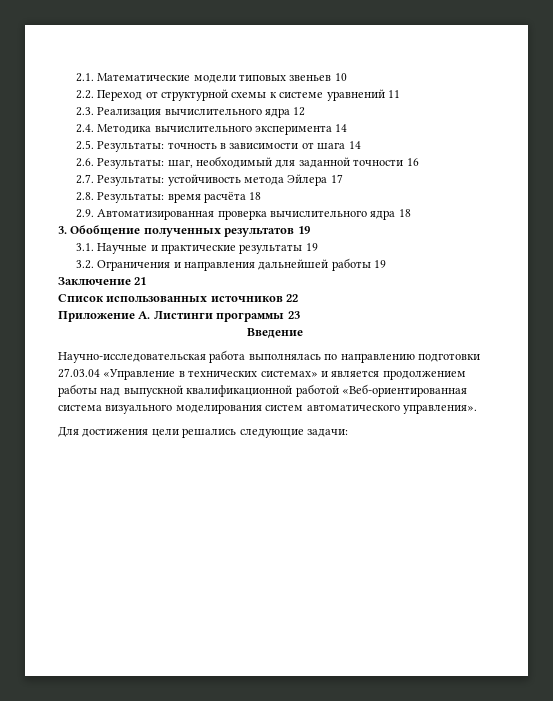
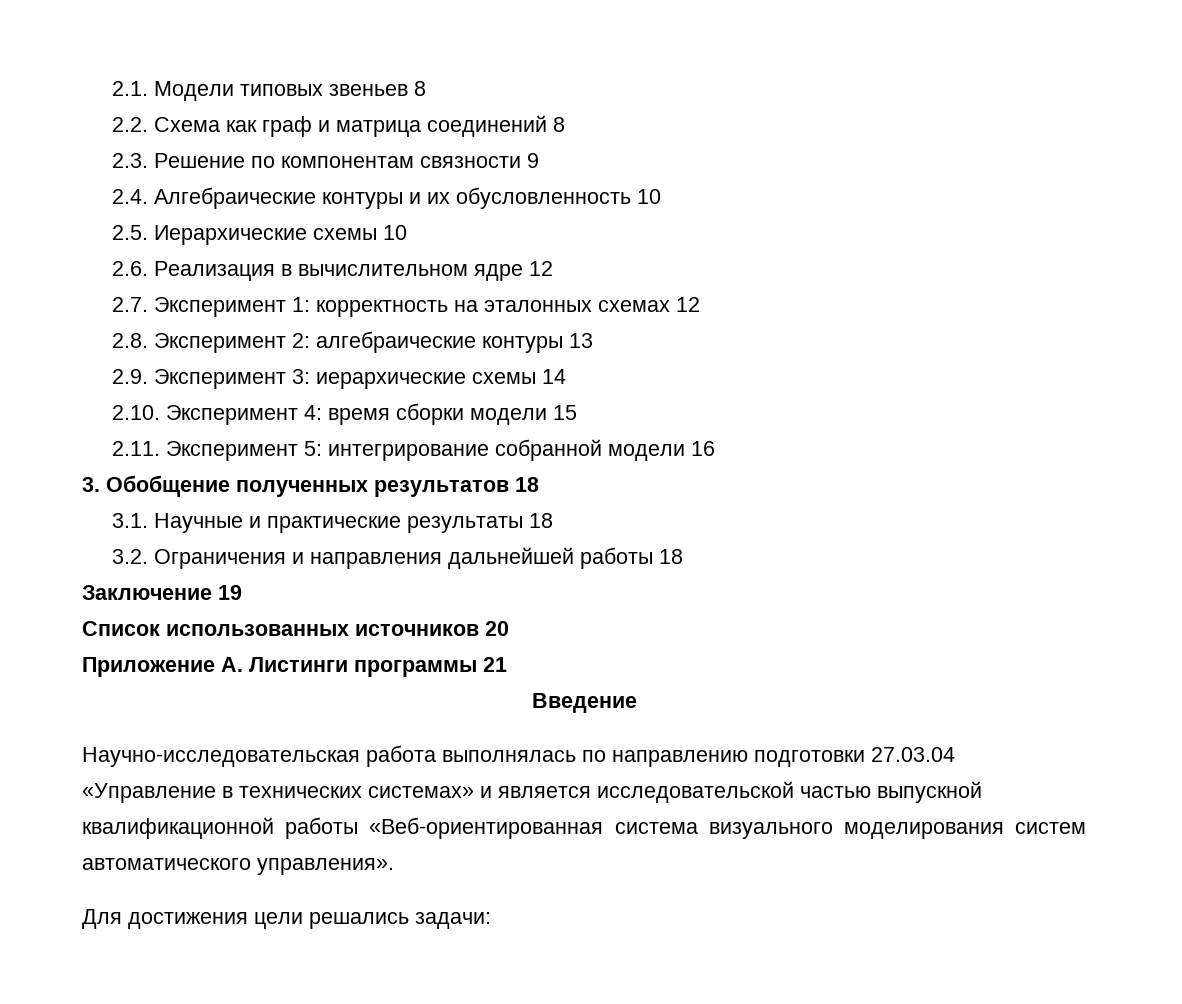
- 2.1. Математические модели типовых звеньев 10
- 2.2. Переход от структурной схемы к системе уравнений 11
- 2.3. Реализация вычислительного ядра 12
- 2.4. Методика вычислительного эксперимента 14
- 2.5. Результаты: точность в зависимости от шага 14
- 2.6. Результаты: шаг, необходимый для заданной точности 16
- 2.7. Результаты: устойчивость метода Эйлера 17
- 2.8. Результаты: время расчёта 18
- 2.9. Автоматизированная проверка вычислительного ядра 18
+ 2.1. Модели типовых звеньев 8
+ 2.2. Схема как граф и матрица соединений 8
+ 2.3. Решение по компонентам связности 9
+ 2.4. Алгебраические контуры и их обусловленность 10
+ 2.5. Иерархические схемы 10
+ 2.6. Реализация в вычислительном ядре 12
+ 2.7. Эксперимент 1: корректность на эталонных схемах 12
+ 2.8. Эксперимент 2: алгебраические контуры 13
+ 2.9. Эксперимент 3: иерархические схемы 14
+ 2.10. Эксперимент 4: время сборки модели 15
+ 2.11. Эксперимент 5: интегрирование собранной модели 16
- 3. Обобщение полученных результатов 19
+ 3. Обобщение полученных результатов 18
- 3.1. Научные и практические результаты 19
+ 3.1. Научные и практические результаты 18
- 3.2. Ограничения и направления дальнейшей работы 19
+ 3.2. Ограничения и направления дальнейшей работы 18
- Заключение 21
+ Заключение 19
- Список использованных источников 22
+ Список использованных источников 20
- Приложение А. Листинги программы 23
+ Приложение А. Листинги программы 21
- Научно-исследовательская работа выполнялась по направлению подготовки 27.03.04 «Управление в технических системах» и является продолжением работы над выпускной квалификационной работой «Веб-ориентированная система визуального моделирования систем автоматического управления».
+ Научно-исследовательская работа выполнялась по направлению подготовки 27.03.04 «Управление в технических системах» и является исследовательской частью выпускной квалификационной работы «Веб-ориентированная система визуального моделирования систем автоматического управления».
- Для достижения цели решались следующие задачи:
+ Для достижения цели решались задачи:

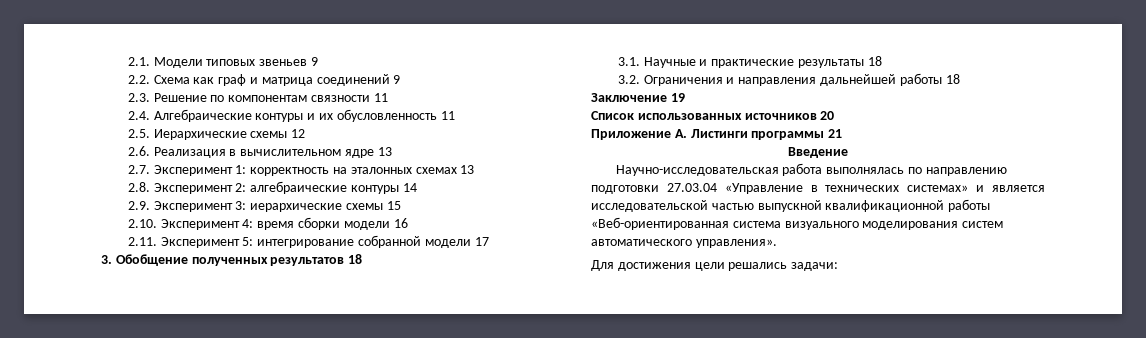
- 2.1. Модели типовых звеньев 8
+ 2.1. Модели типовых звеньев 9
- 2.2. Схема как граф и матрица соединений 8
+ 2.2. Схема как граф и матрица соединений 9
- 2.3. Решение по компонентам связности 9
+ 2.3. Решение по компонентам связности 11
- 2.4. Алгебраические контуры и их обусловленность 10
+ 2.4. Алгебраические контуры и их обусловленность 11
- 2.5. Иерархические схемы 10
+ 2.5. Иерархические схемы 12
- 2.6. Реализация в вычислительном ядре 12
+ 2.6. Реализация в вычислительном ядре 13
- 2.7. Эксперимент 1: корректность на эталонных схемах 12
+ 2.7. Эксперимент 1: корректность на эталонных схемах 13
- 2.8. Эксперимент 2: алгебраические контуры 13
+ 2.8. Эксперимент 2: алгебраические контуры 14
- 2.9. Эксперимент 3: иерархические схемы 14
+ 2.9. Эксперимент 3: иерархические схемы 15
- 2.10. Эксперимент 4: время сборки модели 15
+ 2.10. Эксперимент 4: время сборки модели 16
- 2.11. Эксперимент 5: интегрирование собранной модели 16
+ 2.11. Эксперимент 5: интегрирование собранной модели 17

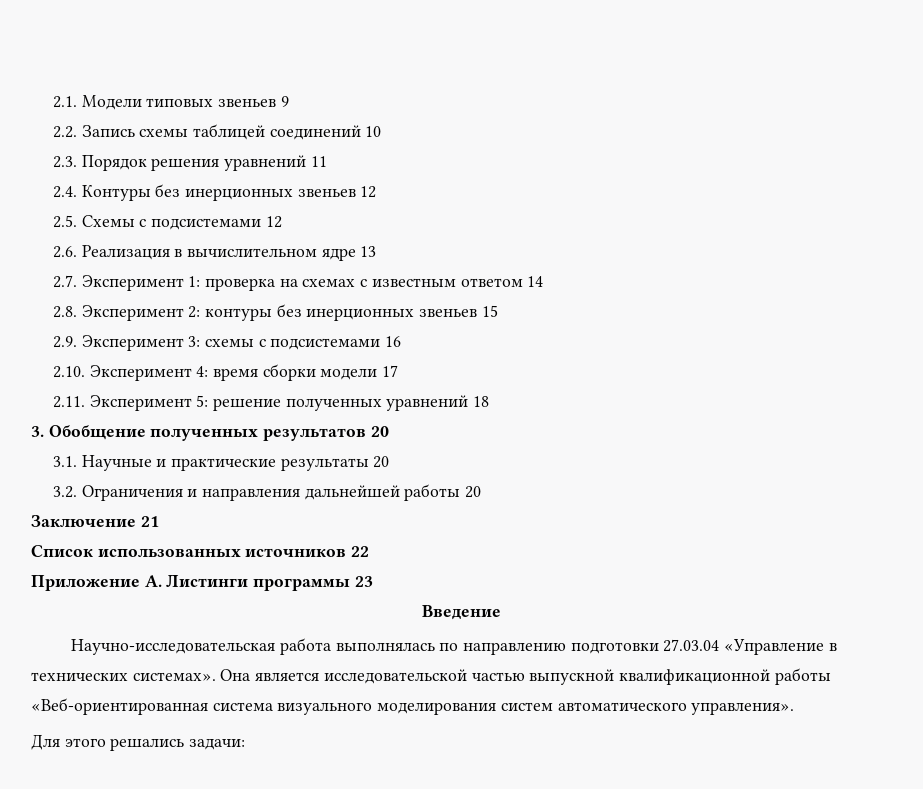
- 2.2. Схема как граф и матрица соединений 9
- 2.3. Решение по компонентам связности 11
- 2.4. Алгебраические контуры и их обусловленность 11
- 2.5. Иерархические схемы 12
+ 2.2. Запись схемы таблицей соединений 10
+ 2.3. Порядок решения уравнений 11
+ 2.4. Контуры без инерционных звеньев 12
+ 2.5. Схемы с подсистемами 12
- 2.7. Эксперимент 1: корректность на эталонных схемах 13
- 2.8. Эксперимент 2: алгебраические контуры 14
+ 2.7. Эксперимент 1: проверка на схемах с известным ответом 14
+ 2.8. Эксперимент 2: контуры без инерционных звеньев 15
- 2.9. Эксперимент 3: иерархические схемы 15
+ 2.9. Эксперимент 3: схемы с подсистемами 16
- 2.10. Эксперимент 4: время сборки модели 16
+ 2.10. Эксперимент 4: время сборки модели 17
- 2.11. Эксперимент 5: интегрирование собранной модели 17
+ 2.11. Эксперимент 5: решение полученных уравнений 18
- 3. Обобщение полученных результатов 18
+ 3. Обобщение полученных результатов 20
- 3.1. Научные и практические результаты 18
+ 3.1. Научные и практические результаты 20
- 3.2. Ограничения и направления дальнейшей работы 18
+ 3.2. Ограничения и направления дальнейшей работы 20
- Заключение 19
+ Заключение 21
- Список использованных источников 20
+ Список использованных источников 22
- Приложение А. Листинги программы 21
+ Приложение А. Листинги программы 23
- Научно-исследовательская работа выполнялась по направлению подготовки 27.03.04 «Управление в технических системах» и является исследовательской частью выпускной квалификационной работы «Веб-ориентированная система визуального моделирования систем автоматического управления».
+ Научно-исследовательская работа выполнялась по направлению подготовки 27.03.04 «Управление в технических системах». Она является исследовательской частью выпускной квалификационной работы «Веб-ориентированная система визуального моделирования систем автоматического управления».
- Для достижения цели решались задачи:
+ Для этого решались задачи:

